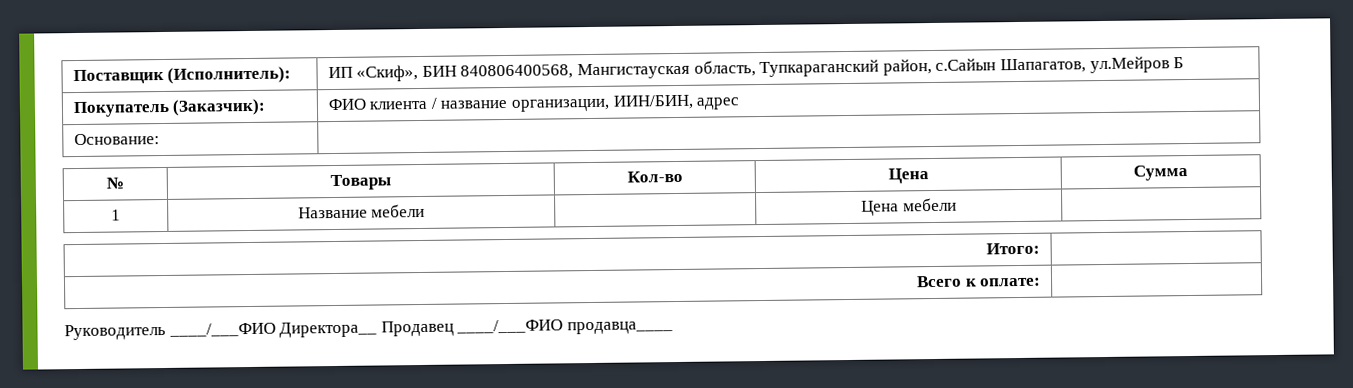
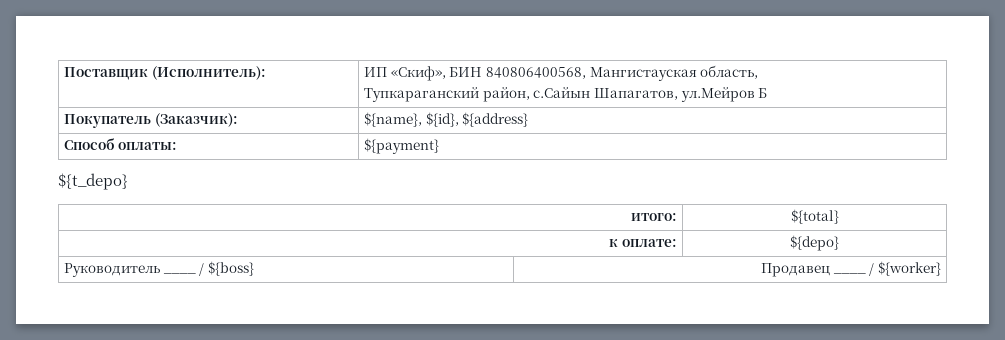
- Поставщик (Исполнитель): | ИП «Скиф», БИН 840806400568, Мангистауская область, Тупкараганский район, с.Сайын Шапагатов, ул.Мейров Б
+ Поставщик (Исполнитель): | ИП «Скиф», БИН 840806400568, Мангистауская область,
+ Тупкараганский район, с.Сайын Шапагатов, ул.Мейров Б
- Покупатель (Заказчик): | ФИО клиента / название организации, ИИН/БИН, адрес
- Основание: |
- № | Товары | Кол-вo | Цена | Сумма
- 1 | Название мебели | | Цена мебели |
- Итого: |
- Всего к оплате: |
- Руководитель ____/___ФИО Директора__ Продавец ____/___ФИО продавца____
+ Покупатель (Заказчик): | ${name}, ${id}, ${address}
+ Способ оплаты: | ${payment}
+ ${t_depo}
+ итого: | ${total}
+ к оплате: | ${depo}
+ Руководитель ____ / ${boss} | Продавец ____ / ${worker}

